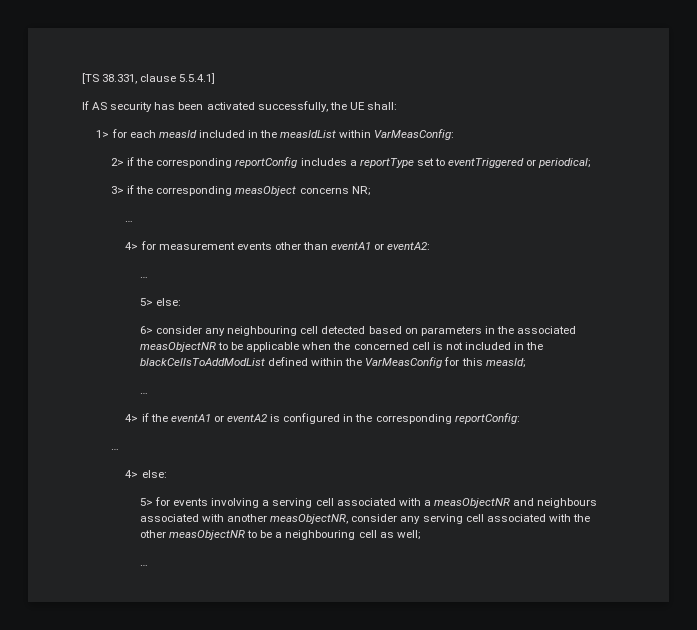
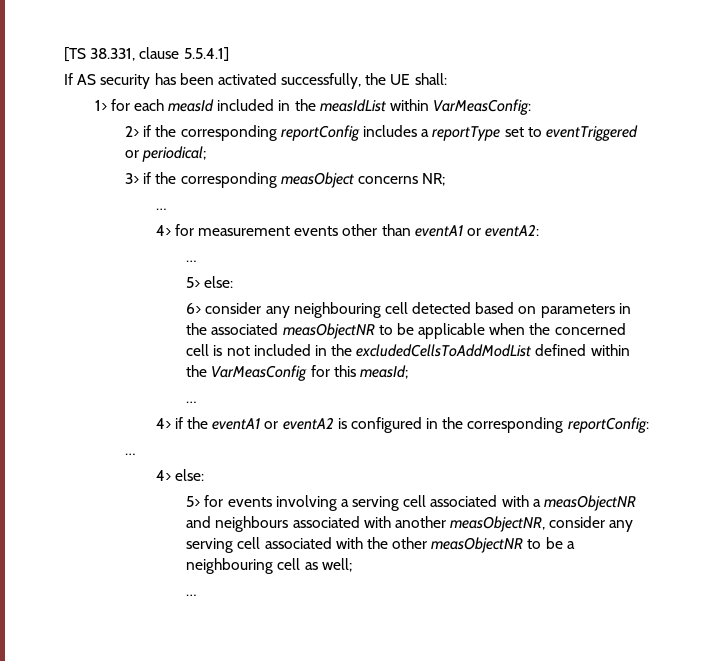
- 6> consider any neighbouring cell detected based on parameters in the associated measObjectNR to be applicable when the concerned cell is not included in the blackCellsToAddModList defined within the VarMeasConfig for this measId;
+ 6> consider any neighbouring cell detected based on parameters in the associated measObjectNR to be applicable when the concerned cell is not included in the excludedCellsToAddModList defined within the VarMeasConfig for this measId;

